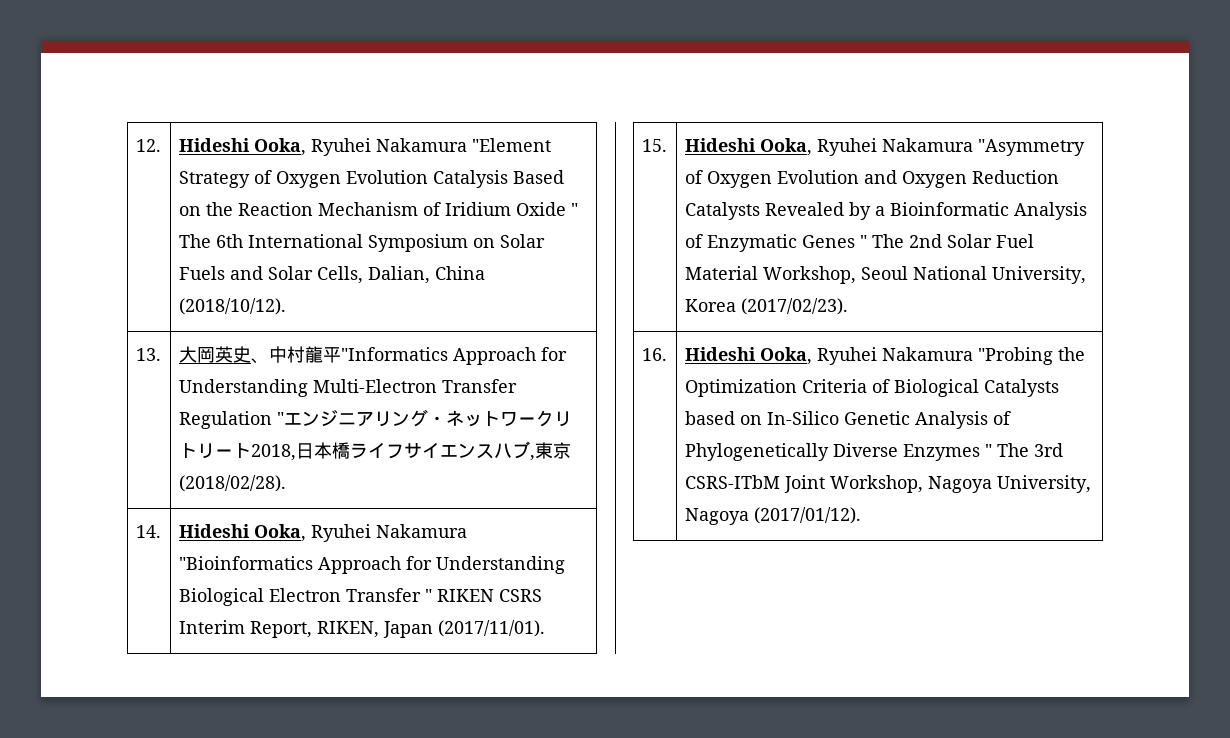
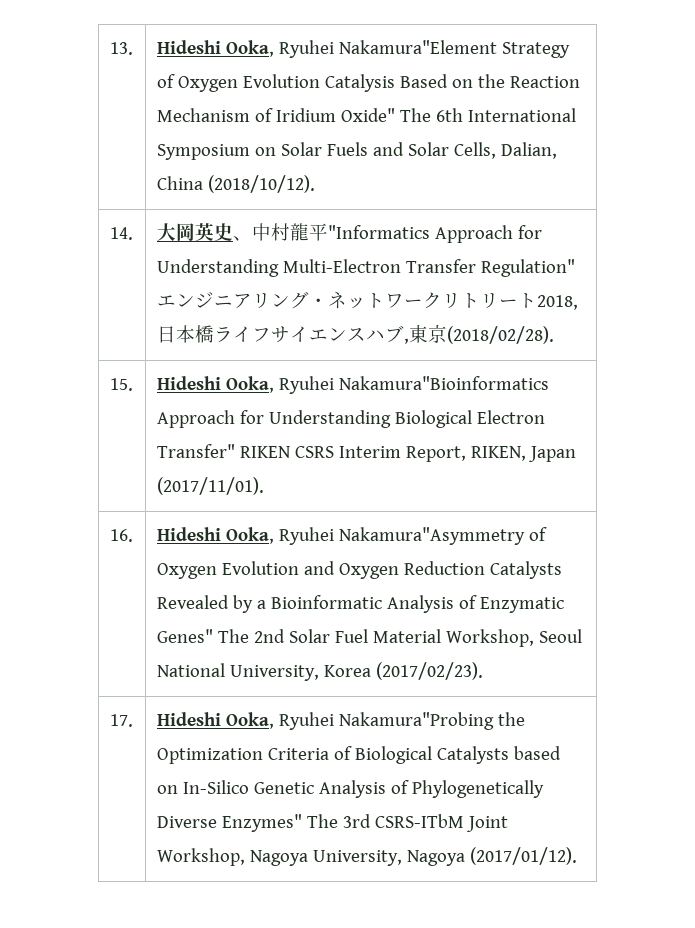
- 12. | Hideshi Ooka, Ryuhei Nakamura "Element Strategy of Oxygen Evolution Catalysis Based on the Reaction Mechanism of Iridium Oxide " The 6th International Symposium on Solar Fuels and Solar Cells, Dalian, China (2018/10/12).
+ 13. | Hideshi Ooka, Ryuhei Nakamura"Element Strategy of Oxygen Evolution Catalysis Based on the Reaction Mechanism of Iridium Oxide" The 6th International Symposium on Solar Fuels and Solar Cells, Dalian, China (2018/10/12).
- 13. | 大岡英史、中村龍平"Informatics Approach for Understanding Multi-Electron Transfer Regulation "エンジニアリング・ネットワークリトリート2018,日本橋ライフサイエンスハブ,東京(2018/02/28).
+ 14. | 大岡英史、中村龍平"Informatics Approach for Understanding Multi-Electron Transfer Regulation"エンジニアリング・ネットワークリトリート2018,日本橋ライフサイエンスハブ,東京(2018/02/28).
- 14. | Hideshi Ooka, Ryuhei Nakamura "Bioinformatics Approach for Understanding Biological Electron Transfer " RIKEN CSRS Interim Report, RIKEN, Japan (2017/11/01).
+ 15. | Hideshi Ooka, Ryuhei Nakamura"Bioinformatics Approach for Understanding Biological Electron Transfer" RIKEN CSRS Interim Report, RIKEN, Japan (2017/11/01).
- 15. | Hideshi Ooka, Ryuhei Nakamura "Asymmetry of Oxygen Evolution and Oxygen Reduction Catalysts Revealed by a Bioinformatic Analysis of Enzymatic Genes " The 2nd Solar Fuel Material Workshop, Seoul National University, Korea (2017/02/23).
+ 16. | Hideshi Ooka, Ryuhei Nakamura"Asymmetry of Oxygen Evolution and Oxygen Reduction Catalysts Revealed by a Bioinformatic Analysis of Enzymatic Genes" The 2nd Solar Fuel Material Workshop, Seoul National University, Korea (2017/02/23).
- 16. | Hideshi Ooka, Ryuhei Nakamura "Probing the Optimization Criteria of Biological Catalysts based on In-Silico Genetic Analysis of Phylogenetically Diverse Enzymes " The 3rd CSRS-ITbM Joint Workshop, Nagoya University, Nagoya (2017/01/12).
+ 17. | Hideshi Ooka, Ryuhei Nakamura"Probing the Optimization Criteria of Biological Catalysts based on In-Silico Genetic Analysis of Phylogenetically Diverse Enzymes" The 3rd CSRS-ITbM Joint Workshop, Nagoya University, Nagoya (2017/01/12).

